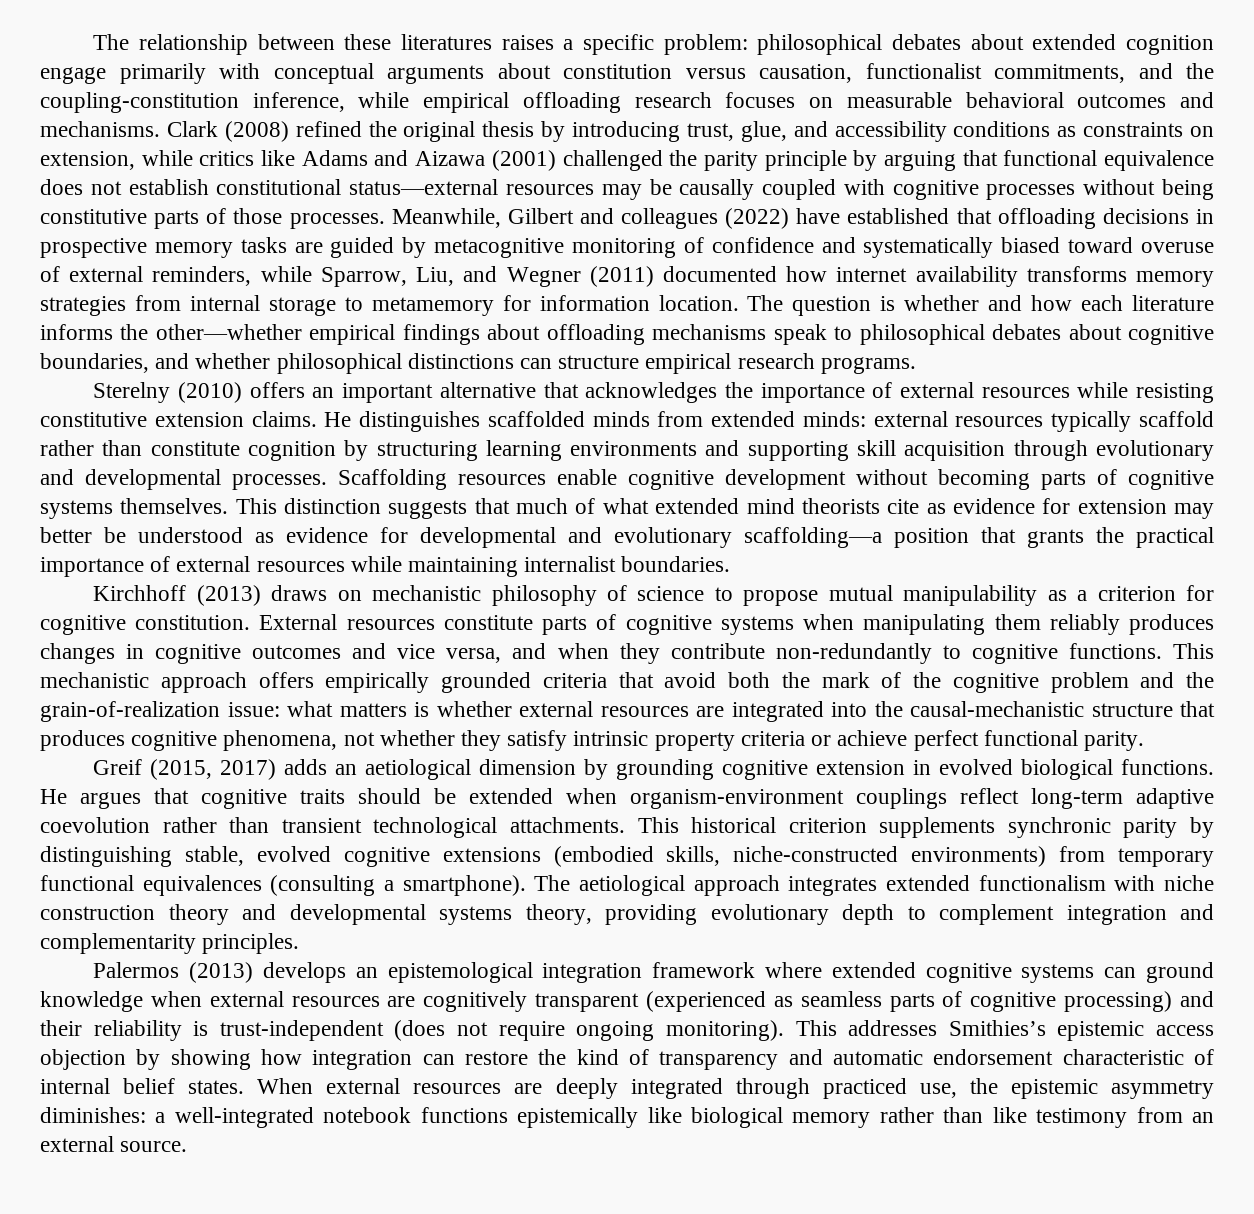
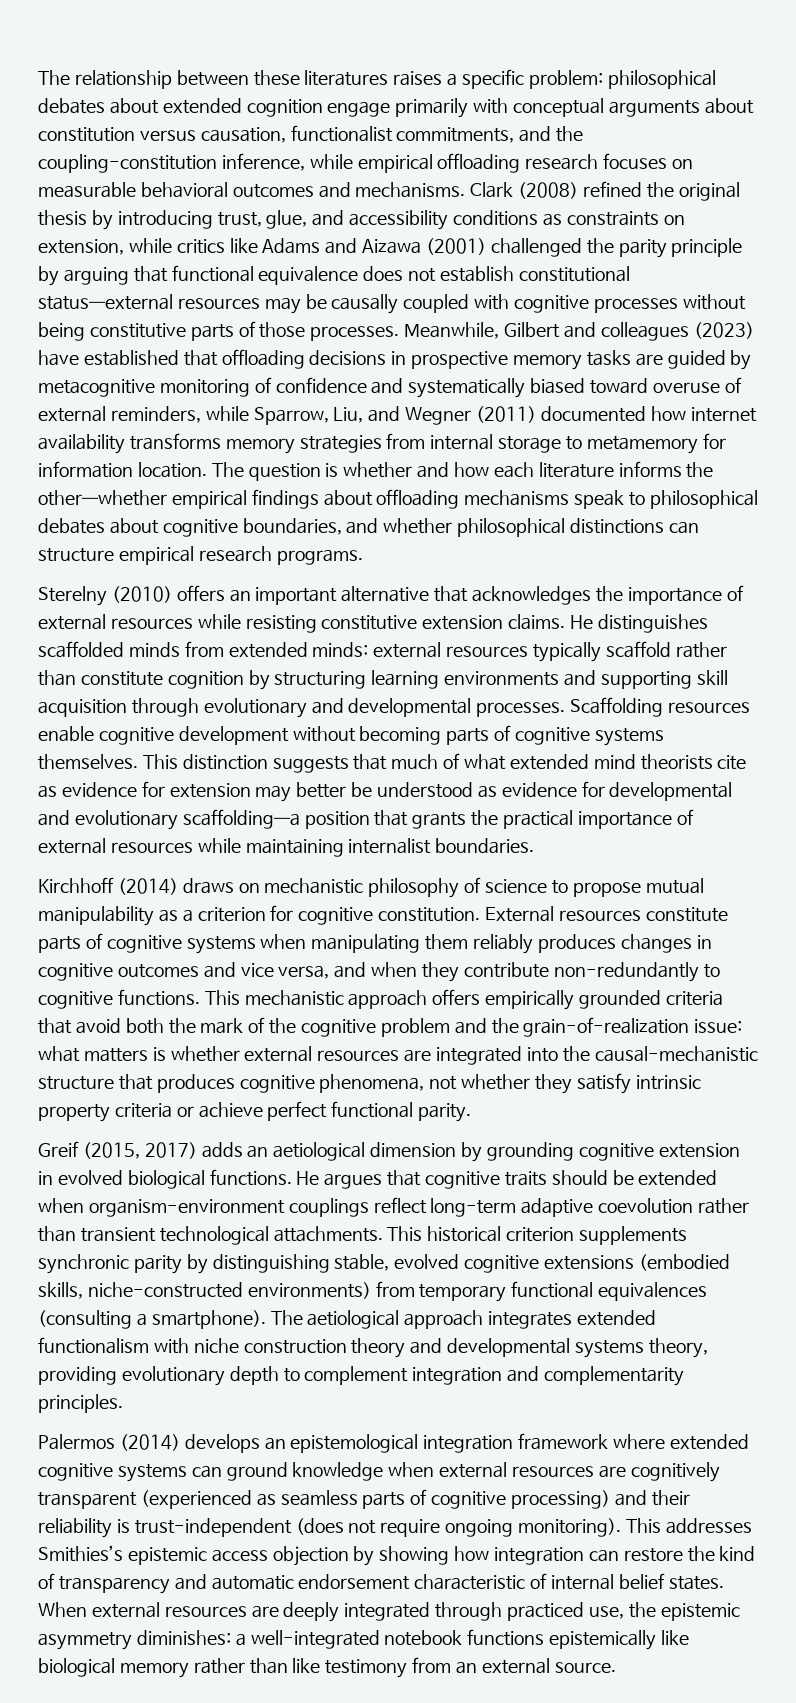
- Meanwhile, Gilbert and colleagues (2022) have established that offloading decisions in prospective memory tasks are guided by metacognitive monitoring of confidence and systematically biased toward overuse of external reminders, while Sparrow, Liu, and Wegner (2011) documented how internet availability transforms memory strategies from internal storage to metamemory for information location.
+ Meanwhile, Gilbert and colleagues (2023) have established that offloading decisions in prospective memory tasks are guided by metacognitive monitoring of confidence and systematically biased toward overuse of external reminders, while Sparrow, Liu, and Wegner (2011) documented how internet availability transforms memory strategies from internal storage to metamemory for information location.
- Kirchhoff (2013) draws on mechanistic philosophy of science to propose mutual manipulability as a criterion for cognitive constitution.
+ Kirchhoff (2014) draws on mechanistic philosophy of science to propose mutual manipulability as a criterion for cognitive constitution.
- Palermos (2013) develops an epistemological integration framework where extended cognitive systems can ground knowledge when external resources are cognitively transparent (experienced as seamless parts of cognitive processing) and their reliability is trust-independent (does not require ongoing monitoring).
+ Palermos (2014) develops an epistemological integration framework where extended cognitive systems can ground knowledge when external resources are cognitively transparent (experienced as seamless parts of cognitive processing) and their reliability is trust-independent (does not require ongoing monitoring).

